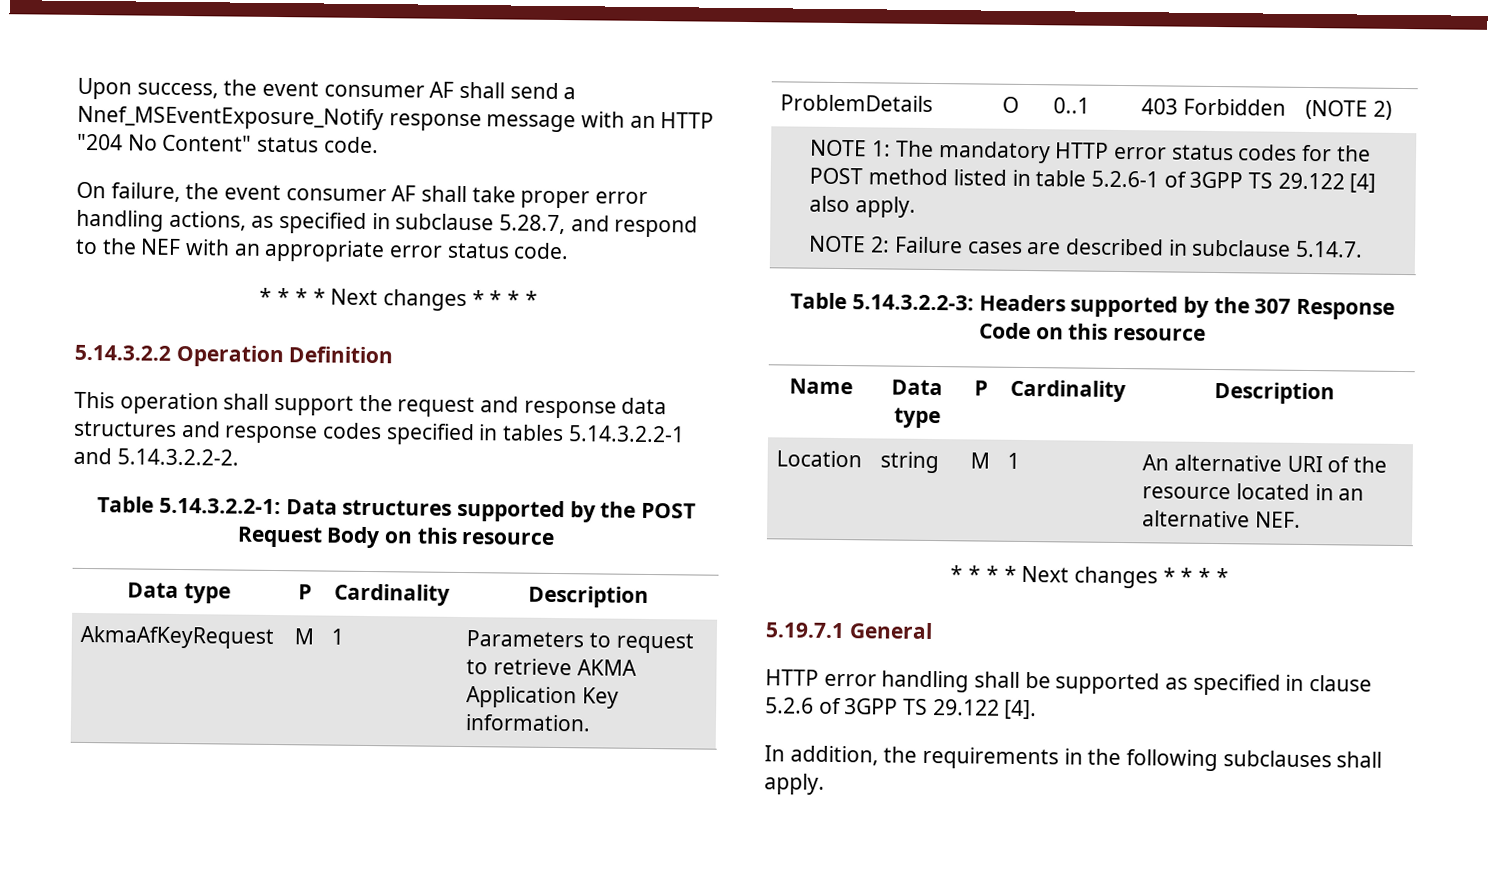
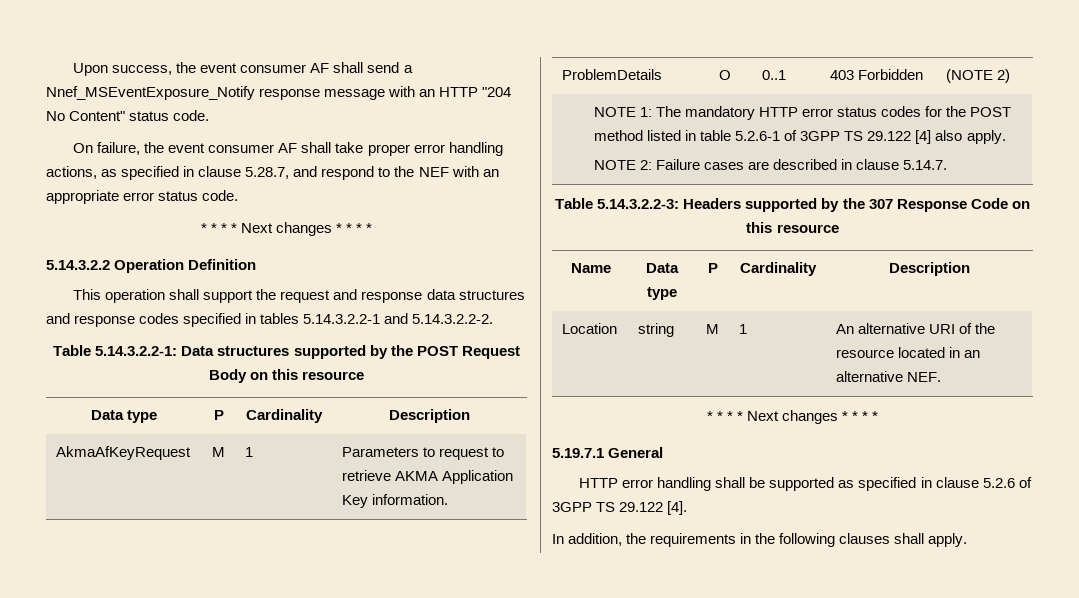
- On failure, the event consumer AF shall take proper error handling actions, as specified in subclause 5.28.7, and respond to the NEF with an appropriate error status code.
+ On failure, the event consumer AF shall take proper error handling actions, as specified in clause 5.28.7, and respond to the NEF with an appropriate error status code.
  NOTE 1: The mandatory HTTP error status codes for the POST method listed in table 5.2.6-1 of 3GPP TS 29.122 [4] also apply.
- NOTE 2: Failure cases are described in subclause 5.14.7.
+ NOTE 2: Failure cases are described in clause 5.14.7.
- In addition, the requirements in the following subclauses shall apply.
+ In addition, the requirements in the following clauses shall apply.

